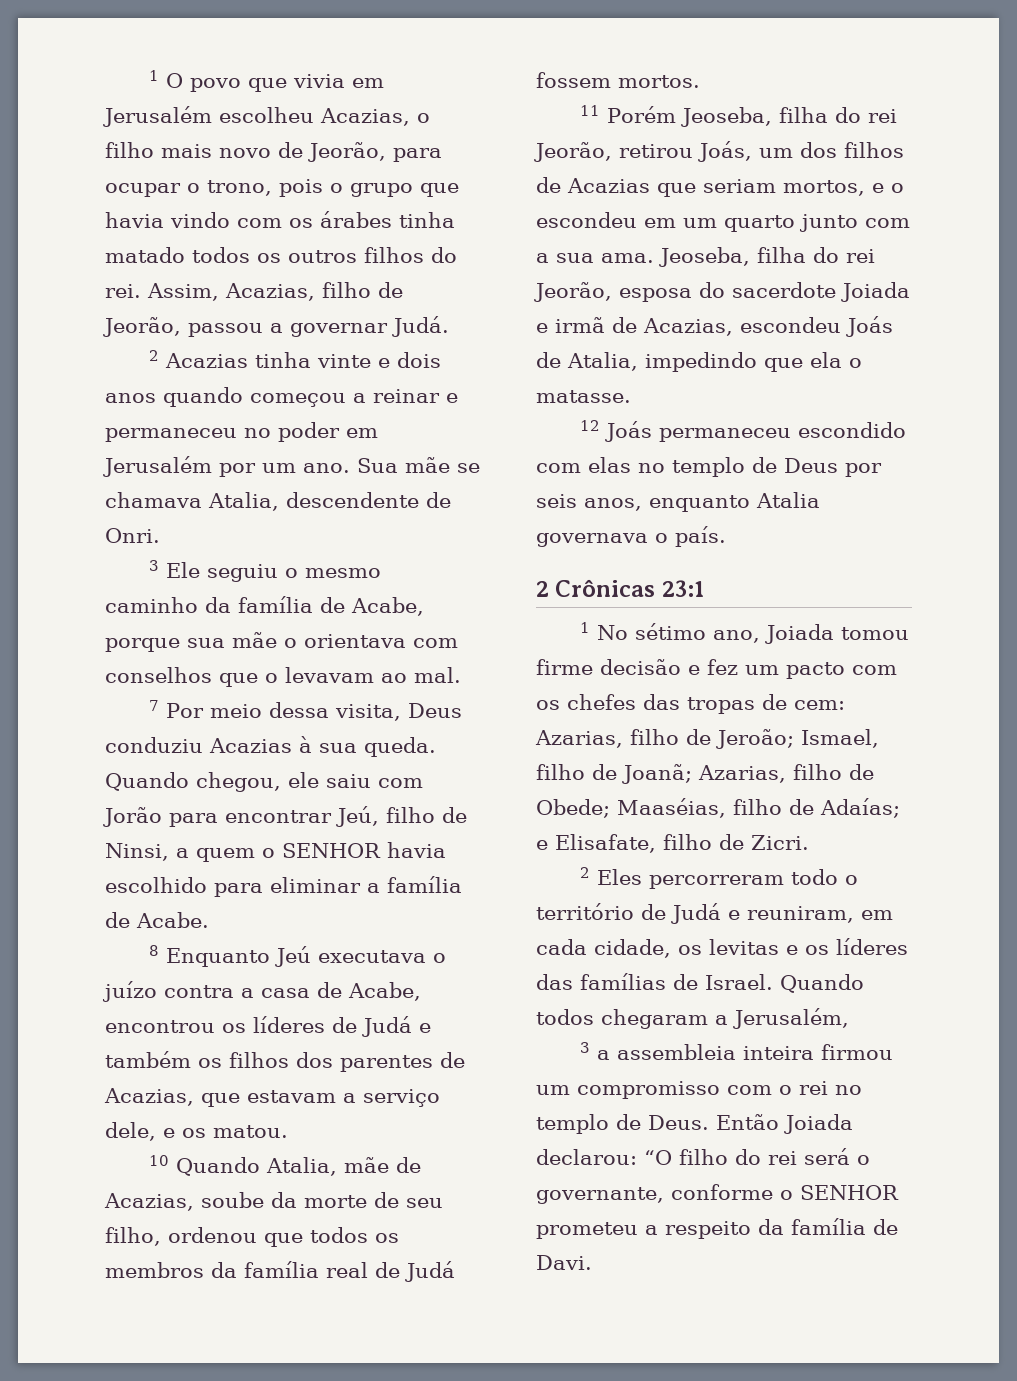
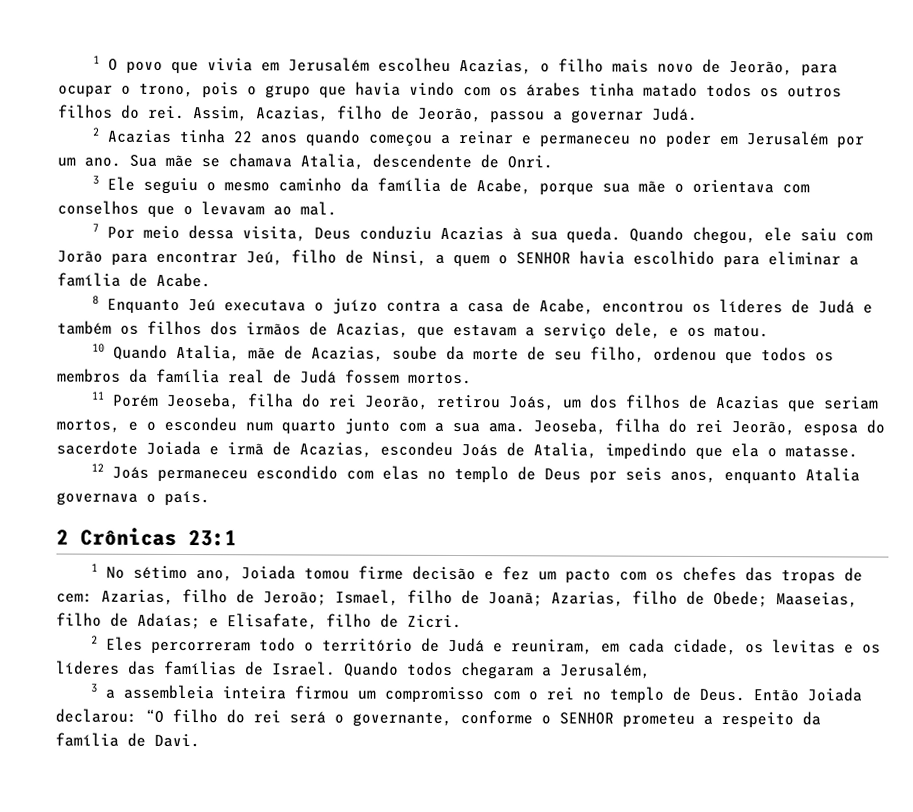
- 2 Acazias tinha vinte e dois anos quando começou a reinar e permaneceu no poder em Jerusalém por um ano.
+ 2 Acazias tinha 22 anos quando começou a reinar e permaneceu no poder em Jerusalém por um ano.
- 8 Enquanto Jeú executava o juízo contra a casa de Acabe, encontrou os líderes de Judá e também os filhos dos parentes de Acazias, que estavam a serviço dele, e os matou.
+ 8 Enquanto Jeú executava o juízo contra a casa de Acabe, encontrou os líderes de Judá e também os filhos dos irmãos de Acazias, que estavam a serviço dele, e os matou.
- 11 Porém Jeoseba, filha do rei Jeorão, retirou Joás, um dos filhos de Acazias que seriam mortos, e o escondeu em um quarto junto com a sua ama.
+ 11 Porém Jeoseba, filha do rei Jeorão, retirou Joás, um dos filhos de Acazias que seriam mortos, e o escondeu num quarto junto com a sua ama.
- 1 No sétimo ano, Joiada tomou firme decisão e fez um pacto com os chefes das tropas de cem: Azarias, filho de Jeroão; Ismael, filho de Joanã; Azarias, filho de Obede; Maaséias, filho de Adaías; e Elisafate, filho de Zicri.
+ 1 No sétimo ano, Joiada tomou firme decisão e fez um pacto com os chefes das tropas de cem: Azarias, filho de Jeroão; Ismael, filho de Joanã; Azarias, filho de Obede; Maaseias, filho de Adaías; e Elisafate, filho de Zicri.

